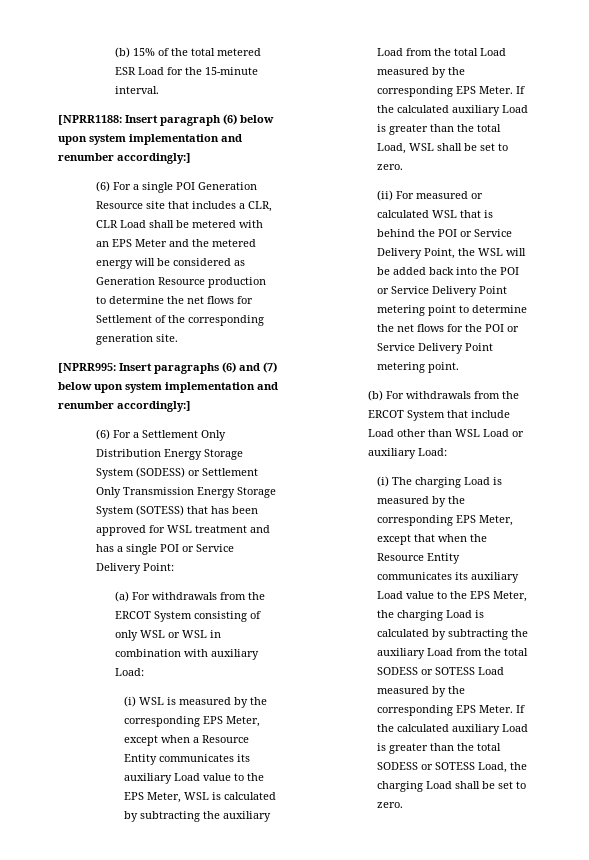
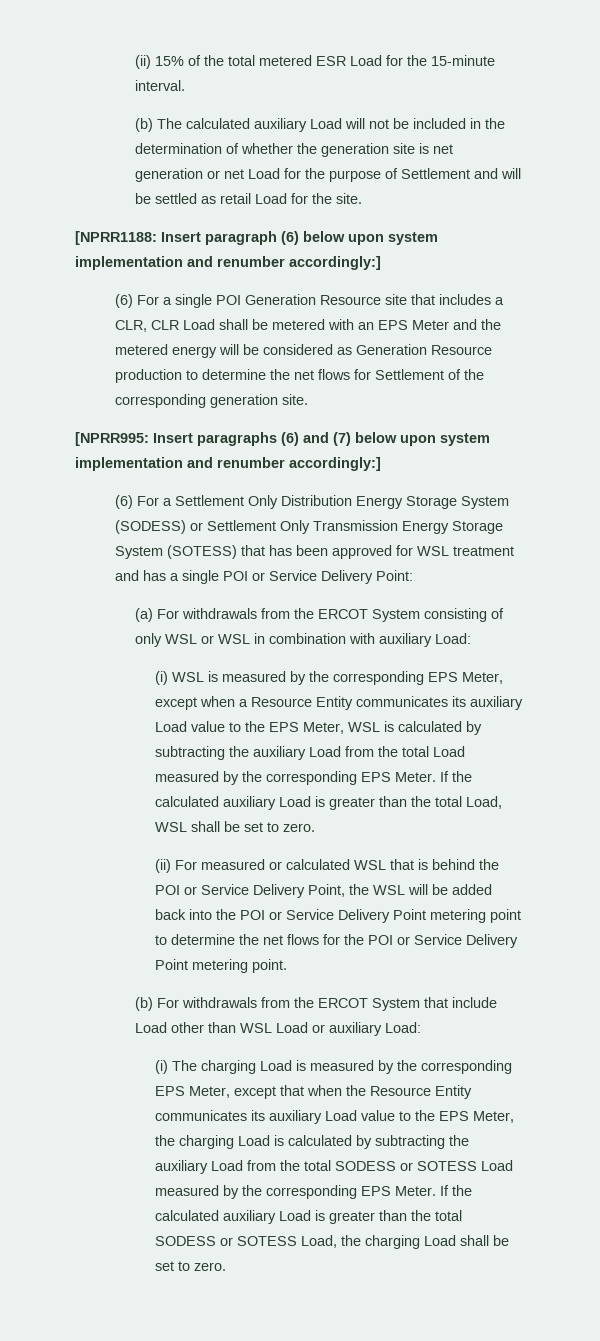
- (b) 15% of the total metered ESR Load for the 15-minute interval.
+ (ii) 15% of the total metered ESR Load for the 15-minute interval.
+ (b) The calculated auxiliary Load will not be included in the determination of whether the generation site is net generation or net Load for the purpose of Settlement and will be settled as retail Load for the site.

